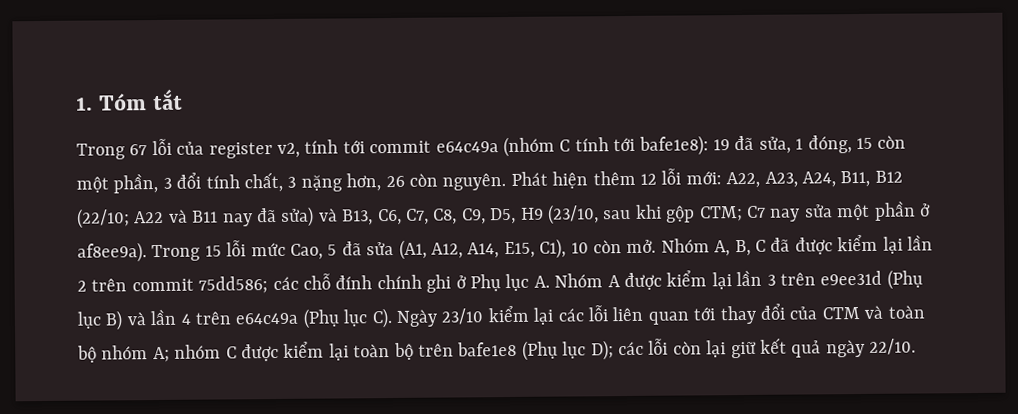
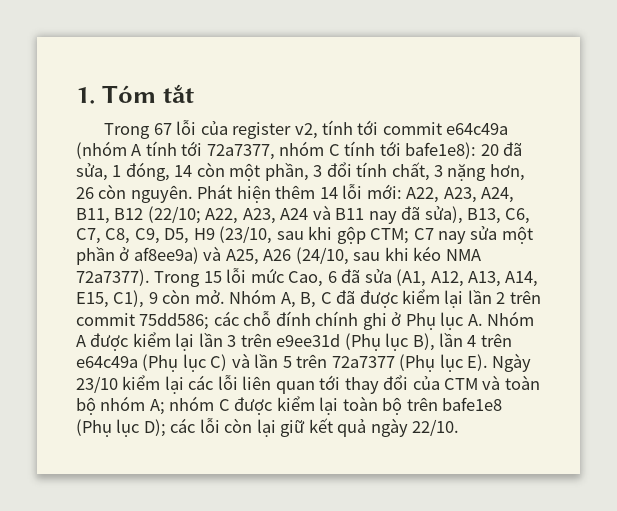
- Trong 67 lỗi của register v2, tính tới commit e64c49a (nhóm C tính tới bafe1e8): 19 đã sửa, 1 đóng, 15 còn một phần, 3 đổi tính chất, 3 nặng hơn, 26 còn nguyên.
+ Trong 67 lỗi của register v2, tính tới commit e64c49a (nhóm A tính tới 72a7377, nhóm C tính tới bafe1e8): 20 đã sửa, 1 đóng, 14 còn một phần, 3 đổi tính chất, 3 nặng hơn, 26 còn nguyên.
- Phát hiện thêm 12 lỗi mới: A22, A23, A24, B11, B12 (22/10; A22 và B11 nay đã sửa) và B13, C6, C7, C8, C9, D5, H9 (23/10, sau khi gộp CTM; C7 nay sửa một phần ở af8ee9a).
+ Phát hiện thêm 14 lỗi mới: A22, A23, A24, B11, B12 (22/10; A22, A23, A24 và B11 nay đã sửa), B13, C6, C7, C8, C9, D5, H9 (23/10, sau khi gộp CTM; C7 nay sửa một phần ở af8ee9a) và A25, A26 (24/10, sau khi kéo NMA 72a7377).
- Trong 15 lỗi mức Cao, 5 đã sửa (A1, A12, A14, E15, C1), 10 còn mở.
+ Trong 15 lỗi mức Cao, 6 đã sửa (A1, A12, A13, A14, E15, C1), 9 còn mở.
- các chỗ đính chính ghi ở Phụ lục A. Nhóm A được kiểm lại lần 3 trên e9ee31d (Phụ lục B) và lần 4 trên e64c49a (Phụ lục C). Ngày 23/10 kiểm lại các lỗi liên quan tới thay đổi của CTM và toàn bộ nhóm A;
+ các chỗ đính chính ghi ở Phụ lục A. Nhóm A được kiểm lại lần 3 trên e9ee31d (Phụ lục B), lần 4 trên e64c49a (Phụ lục C) và lần 5 trên 72a7377 (Phụ lục E). Ngày 23/10 kiểm lại các lỗi liên quan tới thay đổi của CTM và toàn bộ nhóm A;

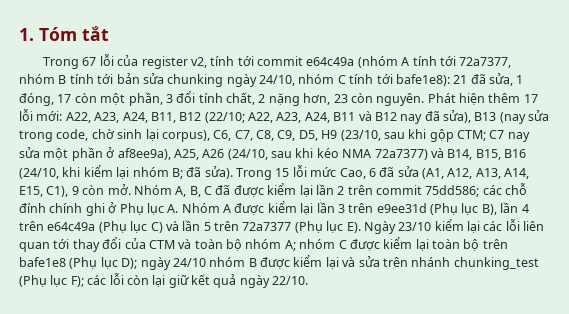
- Trong 67 lỗi của register v2, tính tới commit e64c49a (nhóm A tính tới 72a7377, nhóm C tính tới bafe1e8): 20 đã sửa, 1 đóng, 14 còn một phần, 3 đổi tính chất, 3 nặng hơn, 26 còn nguyên.
+ Trong 67 lỗi của register v2, tính tới commit e64c49a (nhóm A tính tới 72a7377, nhóm B tính tới bản sửa chunking ngày 24/10, nhóm C tính tới bafe1e8): 21 đã sửa, 1 đóng, 17 còn một phần, 3 đổi tính chất, 2 nặng hơn, 23 còn nguyên.
- Phát hiện thêm 14 lỗi mới: A22, A23, A24, B11, B12 (22/10; A22, A23, A24 và B11 nay đã sửa), B13, C6, C7, C8, C9, D5, H9 (23/10, sau khi gộp CTM; C7 nay sửa một phần ở af8ee9a) và A25, A26 (24/10, sau khi kéo NMA 72a7377).
+ Phát hiện thêm 17 lỗi mới: A22, A23, A24, B11, B12 (22/10; A22, A23, A24, B11 và B12 nay đã sửa), B13 (nay sửa trong code, chờ sinh lại corpus), C6, C7, C8, C9, D5, H9 (23/10, sau khi gộp CTM; C7 nay sửa một phần ở af8ee9a), A25, A26 (24/10, sau khi kéo NMA 72a7377) và B14, B15, B16 (24/10, khi kiểm lại nhóm B; đã sửa).
+ ngày 24/10 nhóm B được kiểm lại và sửa trên nhánh chunking_test (Phụ lục F);

